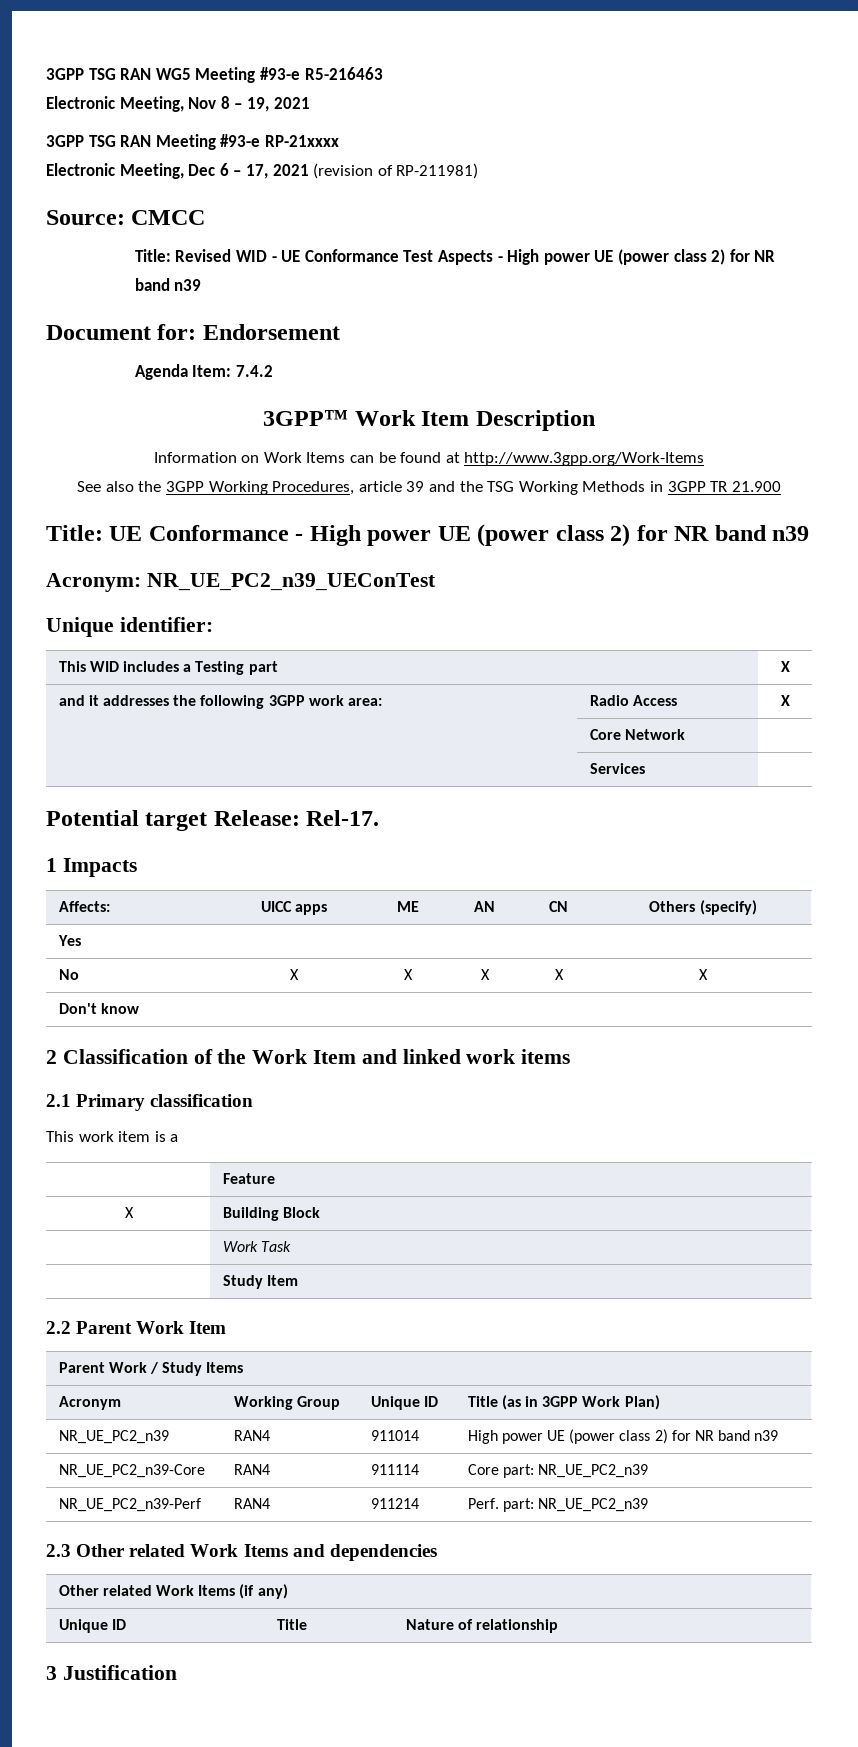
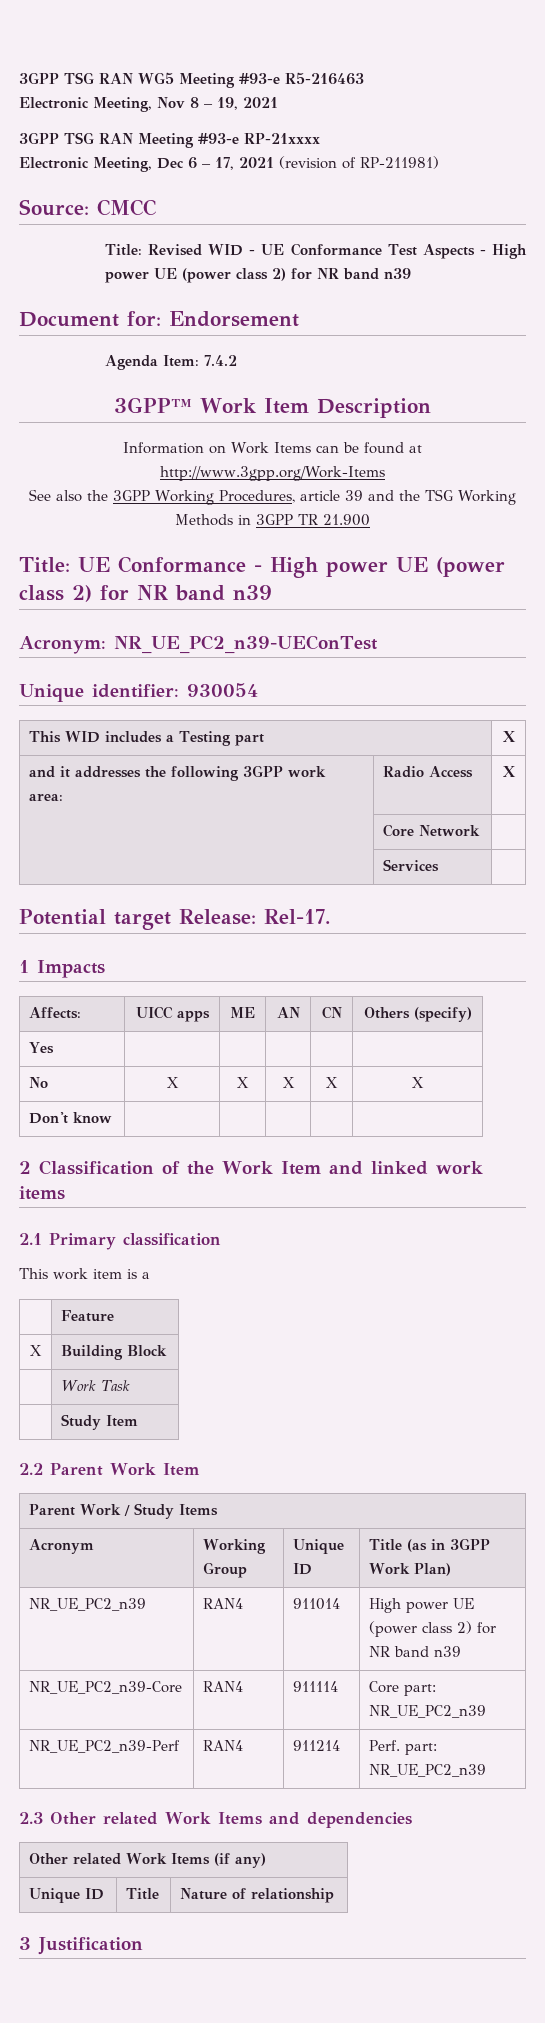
- Acronym: NR_UE_PC2_n39_UEConTest
+ Acronym: NR_UE_PC2_n39-UEConTest
- Unique identifier:
+ Unique identifier: 930054

